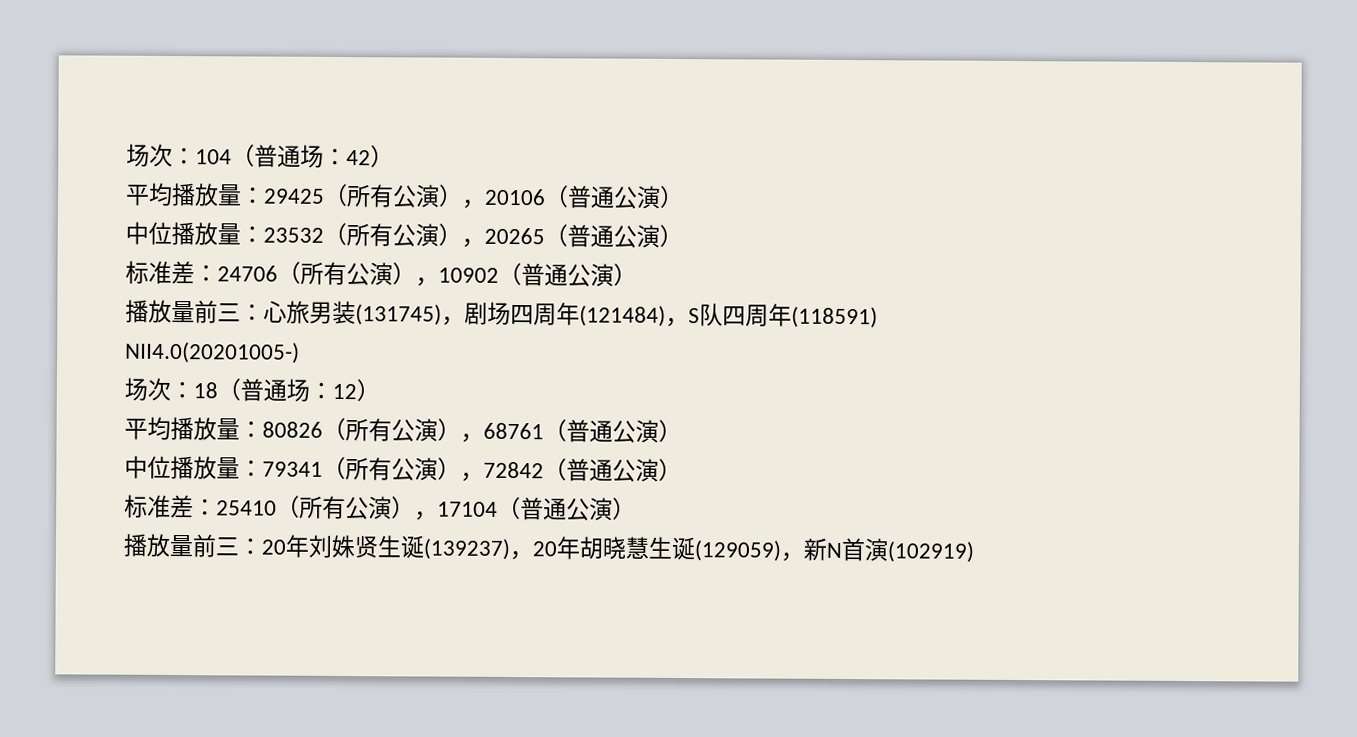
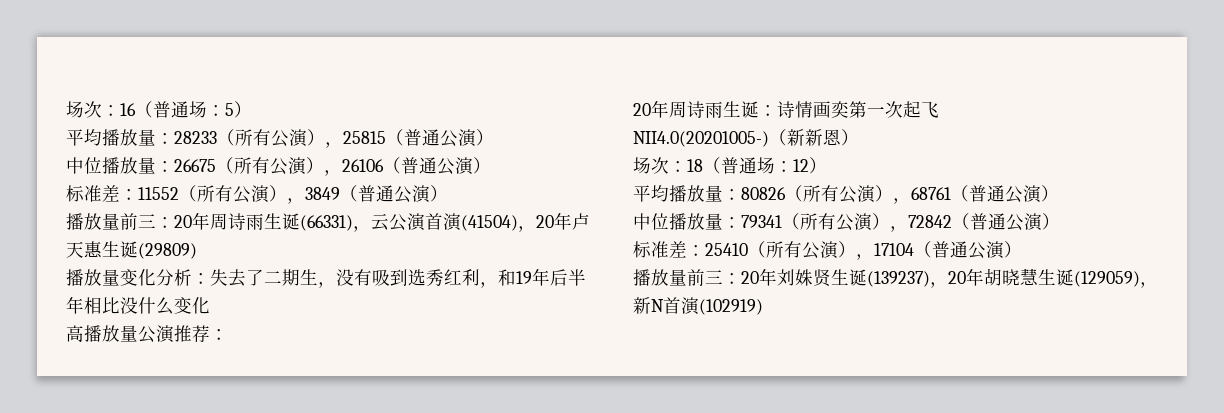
- 场次：104（普通场：42）
- 平均播放量：29425（所有公演），20106（普通公演）
- 中位播放量：23532（所有公演），20265（普通公演）
- 标准差：24706（所有公演），10902（普通公演）
- 播放量前三：心旅男装(131745)，剧场四周年(121484)，S队四周年(118591)
+ 场次：16（普通场：5）
+ 平均播放量：28233（所有公演），25815（普通公演）
+ 中位播放量：26675（所有公演），26106（普通公演）
+ 标准差：11552（所有公演），3849（普通公演）
+ 播放量前三：20年周诗雨生诞(66331)，云公演首演(41504)，20年卢天惠生诞(29809)
+ 播放量变化分析：失去了二期生，没有吸到选秀红利，和19年后半年相比没什么变化
+ 高播放量公演推荐：
+ 20年周诗雨生诞：诗情画奕第一次起飞
- NII4.0(20201005-)
+ NII4.0(20201005-)（新新恩）

